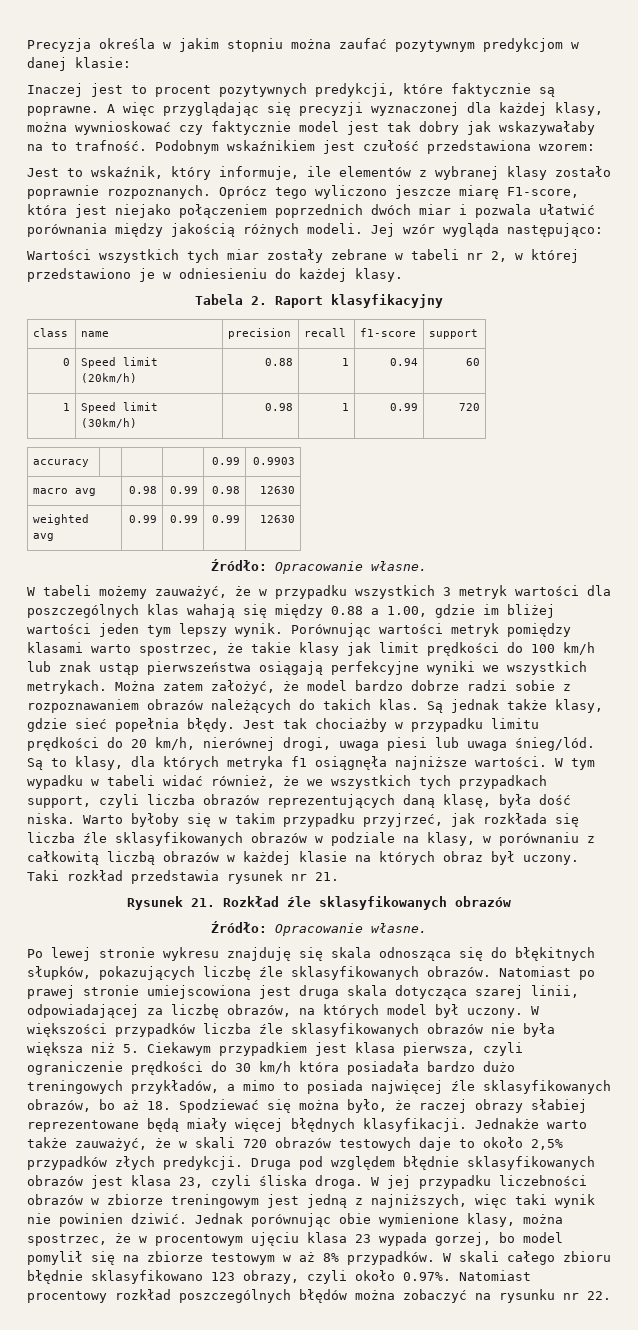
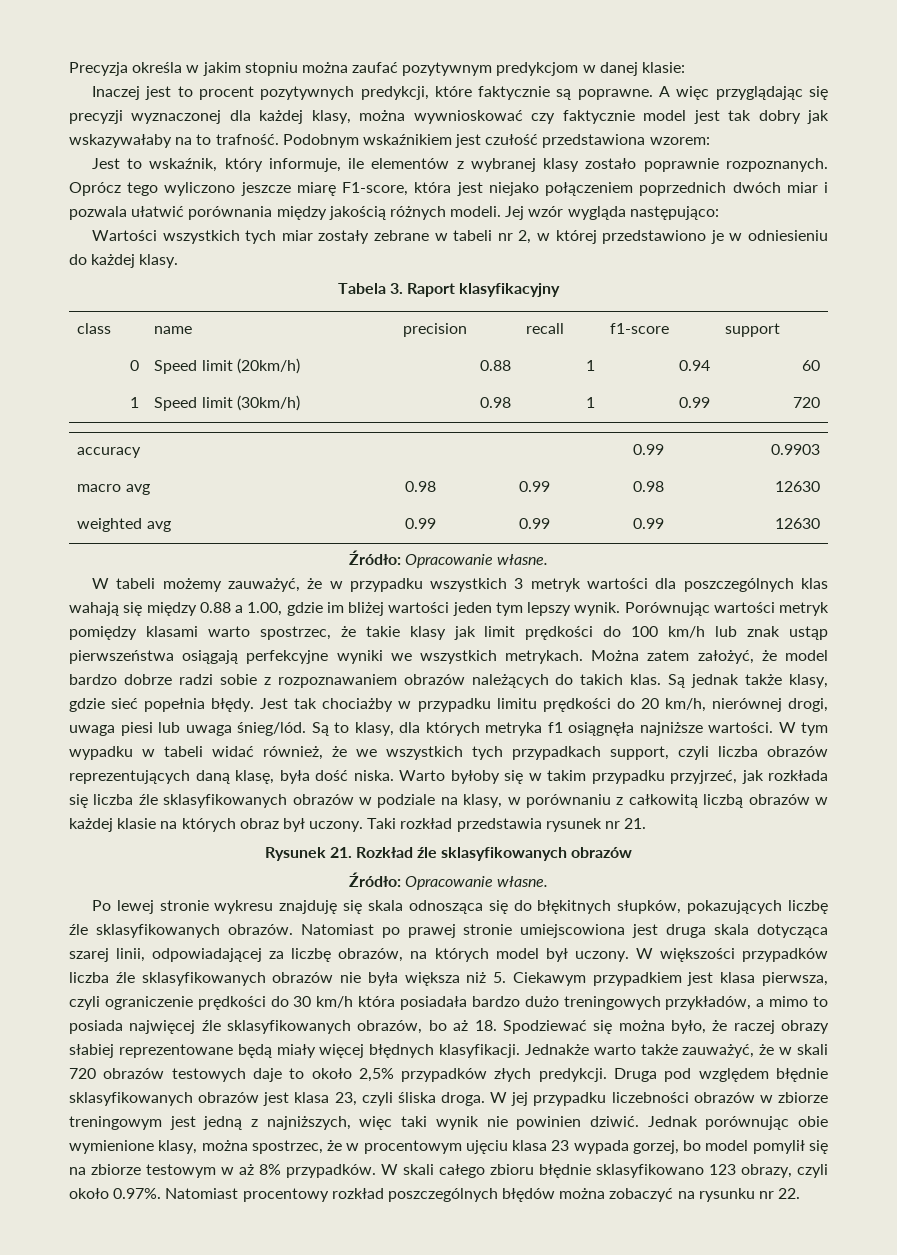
- Tabela 2. Raport klasyfikacyjny
+ Tabela 3. Raport klasyfikacyjny

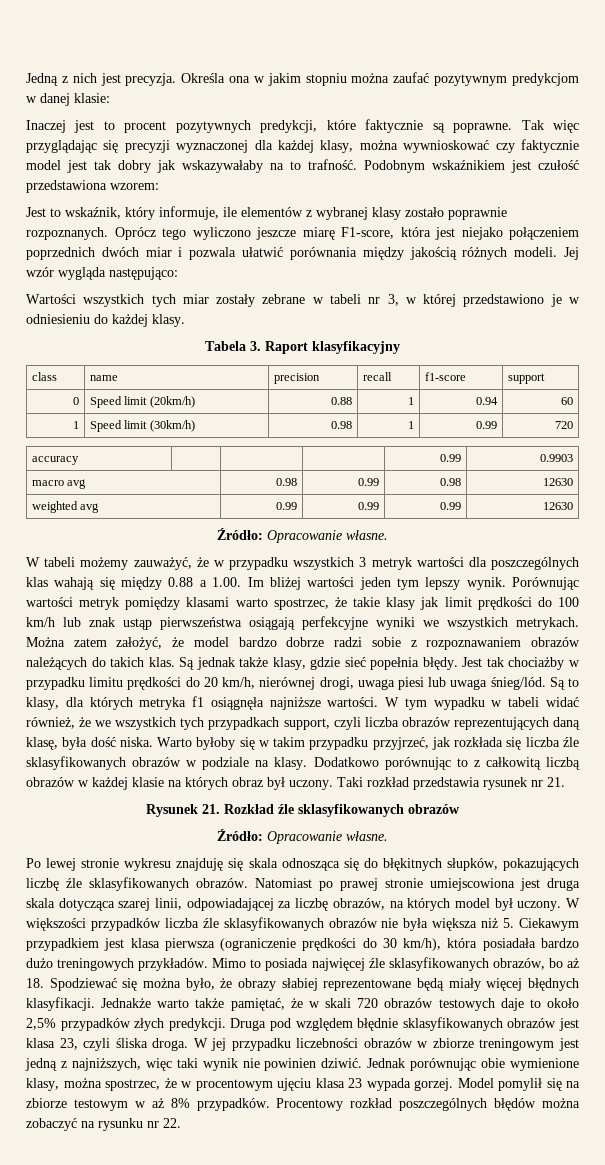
- Precyzja określa w jakim stopniu można zaufać pozytywnym predykcjom w danej klasie:
+ Jedną z nich jest precyzja. Określa ona w jakim stopniu można zaufać pozytywnym predykcjom w danej klasie:
- A więc przyglądając się precyzji wyznaczonej dla każdej klasy, można wywnioskować czy faktycznie model jest tak dobry jak wskazywałaby na to trafność.
+ Tak więc przyglądając się precyzji wyznaczonej dla każdej klasy, można wywnioskować czy faktycznie model jest tak dobry jak wskazywałaby na to trafność.
- Wartości wszystkich tych miar zostały zebrane w tabeli nr 2, w której przedstawiono je w odniesieniu do każdej klasy.
+ Wartości wszystkich tych miar zostały zebrane w tabeli nr 3, w której przedstawiono je w odniesieniu do każdej klasy.
- W tabeli możemy zauważyć, że w przypadku wszystkich 3 metryk wartości dla poszczególnych klas wahają się między 0.88 a 1.00, gdzie im bliżej wartości jeden tym lepszy wynik.
+ W tabeli możemy zauważyć, że w przypadku wszystkich 3 metryk wartości dla poszczególnych klas wahają się między 0.88 a 1.00. Im bliżej wartości jeden tym lepszy wynik.
- Warto byłoby się w takim przypadku przyjrzeć, jak rozkłada się liczba źle sklasyfikowanych obrazów w podziale na klasy, w porównaniu z całkowitą liczbą obrazów w każdej klasie na których obraz był uczony.
+ Warto byłoby się w takim przypadku przyjrzeć, jak rozkłada się liczba źle sklasyfikowanych obrazów w podziale na klasy. Dodatkowo porównując to z całkowitą liczbą obrazów w każdej klasie na których obraz był uczony.
- W większości przypadków liczba źle sklasyfikowanych obrazów nie była większa niż 5. Ciekawym przypadkiem jest klasa pierwsza, czyli ograniczenie prędkości do 30 km/h która posiadała bardzo dużo treningowych przykładów, a mimo to posiada najwięcej źle sklasyfikowanych obrazów, bo aż 18. Spodziewać się można było, że raczej obrazy słabiej reprezentowane będą miały więcej błędnych klasyfikacji.
+ W większości przypadków liczba źle sklasyfikowanych obrazów nie była większa niż 5. Ciekawym przypadkiem jest klasa pierwsza (ograniczenie prędkości do 30 km/h), która posiadała bardzo dużo treningowych przykładów. Mimo to posiada najwięcej źle sklasyfikowanych obrazów, bo aż 18. Spodziewać się można było, że obrazy słabiej reprezentowane będą miały więcej błędnych klasyfikacji.
- Jednakże warto także zauważyć, że w skali 720 obrazów testowych daje to około 2,5% przypadków złych predykcji.
+ Jednakże warto także pamiętać, że w skali 720 obrazów testowych daje to około 2,5% przypadków złych predykcji.
- Jednak porównując obie wymienione klasy, można spostrzec, że w procentowym ujęciu klasa 23 wypada gorzej, bo model pomylił się na zbiorze testowym w aż 8% przypadków.
+ Jednak porównując obie wymienione klasy, można spostrzec, że w procentowym ujęciu klasa 23 wypada gorzej. Model pomylił się na zbiorze testowym w aż 8% przypadków.
- W skali całego zbioru błędnie sklasyfikowano 123 obrazy, czyli około 0.97%. Natomiast procentowy rozkład poszczególnych błędów można zobaczyć na rysunku nr 22.
+ Procentowy rozkład poszczególnych błędów można zobaczyć na rysunku nr 22.

